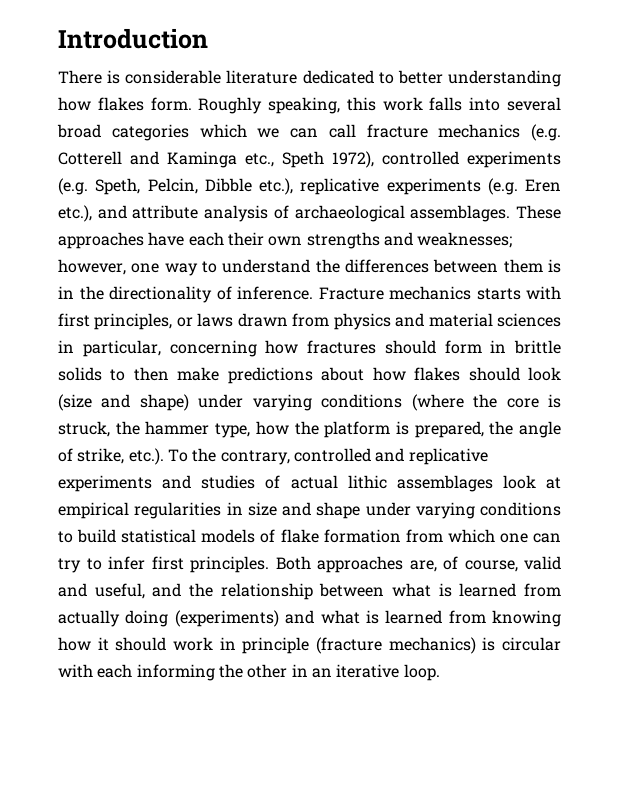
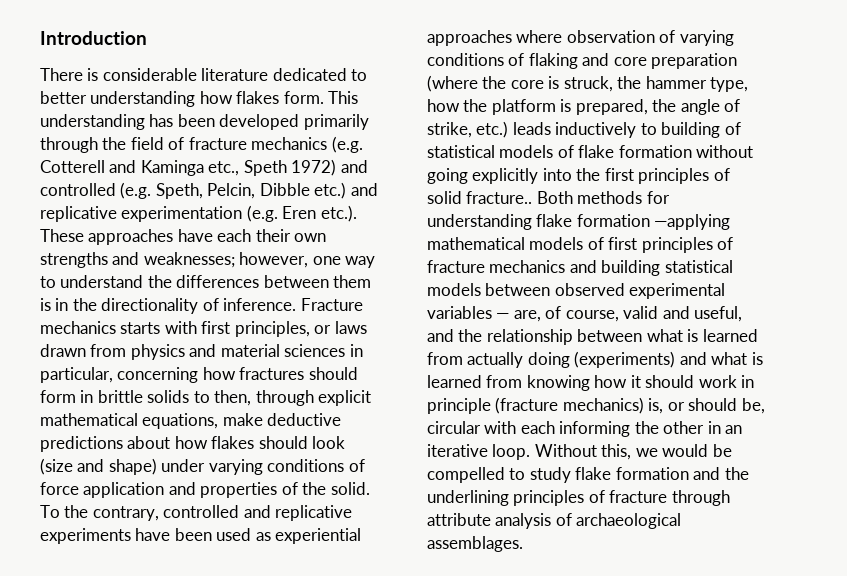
- Roughly speaking, this work falls into several broad categories which we can call fracture mechanics (e.g. Cotterell and Kaminga etc., Speth 1972), controlled experiments (e.g. Speth, Pelcin, Dibble etc.), replicative experiments (e.g. Eren etc.), and attribute analysis of archaeological assemblages. These approaches have each their own strengths and weaknesses; however, one way to understand the differences between them is in the directionality of inference.
+ This understanding has been developed primarily through the field of fracture mechanics (e.g. Cotterell and Kaminga etc., Speth 1972) and controlled (e.g. Speth, Pelcin, Dibble etc.) and replicative experimentation (e.g. Eren etc.). These approaches have each their own strengths and weaknesses; however, one way to understand the differences between them is in the directionality of inference.
- Fracture mechanics starts with first principles, or laws drawn from physics and material sciences in particular, concerning how fractures should form in brittle solids to then make predictions about how flakes should look (size and shape) under varying conditions (where the core is struck, the hammer type, how the platform is prepared, the angle of strike, etc.). To the contrary, controlled and replicative experiments and studies of actual lithic assemblages look at empirical regularities in size and shape under varying conditions to build statistical models of flake formation from which one can try to infer first principles. Both approaches are, of course, valid and useful, and the relationship between what is learned from actually doing (experiments) and what is learned from knowing how it should work in principle (fracture mechanics) is circular with each informing the other in an iterative loop.
+ Fracture mechanics starts with first principles, or laws drawn from physics and material sciences in particular, concerning how fractures should form in brittle solids to then, through explicit mathematical equations, make deductive predictions about how flakes should look (size and shape) under varying conditions of force application and properties of the solid. To the contrary, controlled and replicative experiments have been used as experiential approaches where observation of varying conditions of flaking and core preparation (where the core is struck, the hammer type, how the platform is prepared, the angle of strike, etc.) leads inductively to building of statistical models of flake formation without going explicitly into the first principles of solid fracture.. Both methods for understanding flake formation —applying mathematical models of first principles of fracture mechanics and building statistical models between observed experimental variables — are, of course, valid and useful, and the relationship between what is learned from actually doing (experiments) and what is learned from knowing how it should work in principle (fracture mechanics) is, or should be, circular with each informing the other in an iterative loop.
+ Without this, we would be compelled to study flake formation and the underlining principles of fracture through attribute analysis of archaeological assemblages.

